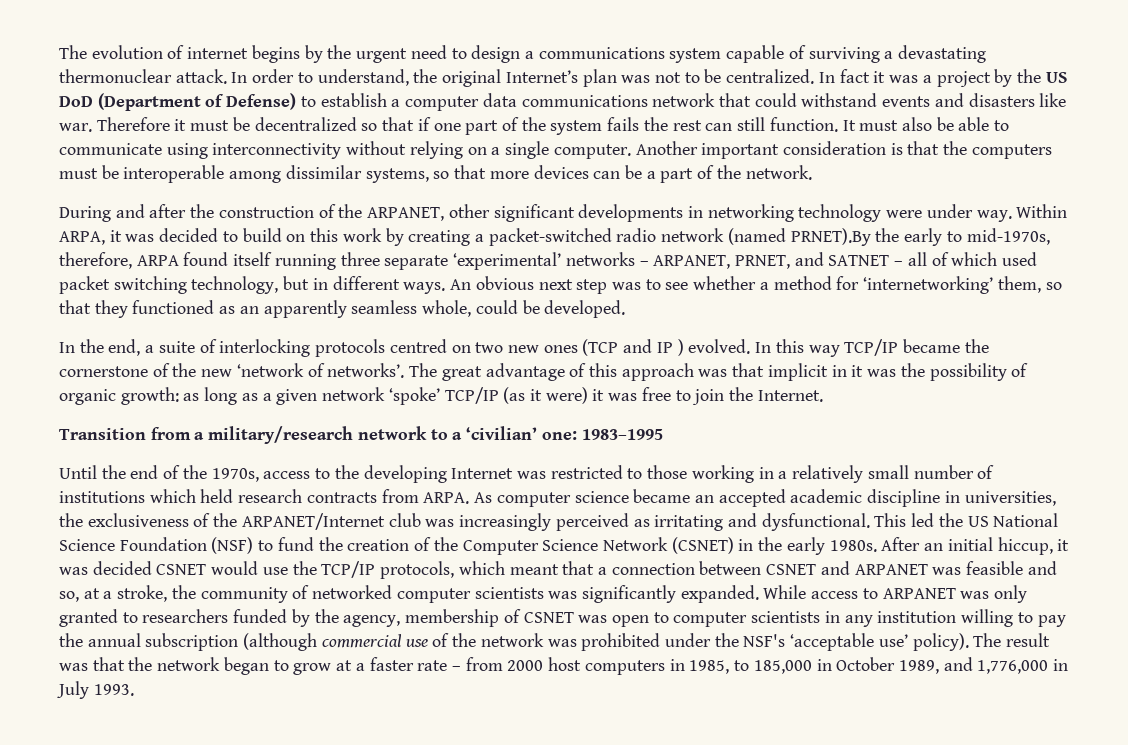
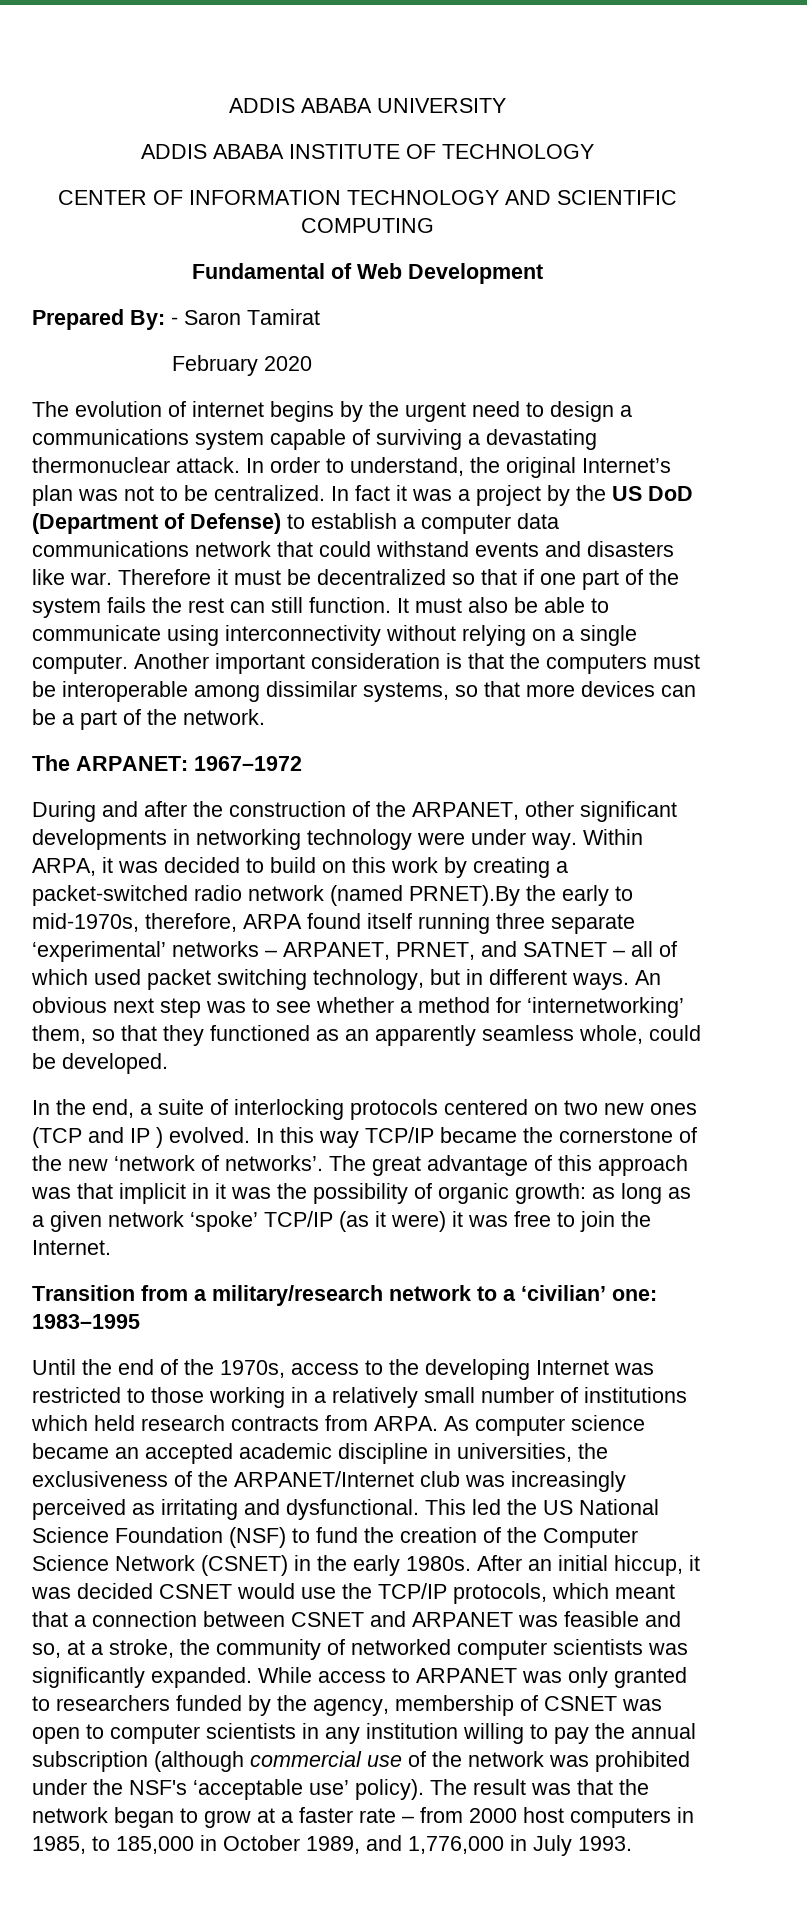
+ ADDIS ABABA UNIVERSITY
+ ADDIS ABABA INSTITUTE OF TECHNOLOGY
+ CENTER OF INFORMATION TECHNOLOGY AND SCIENTIFIC COMPUTING
+ Fundamental of Web Development
+ Prepared By: - Saron Tamirat
+ February 2020
+ The ARPANET: 1967–1972
- In the end, a suite of interlocking protocols centred on two new ones (TCP and IP ) evolved.
+ In the end, a suite of interlocking protocols centered on two new ones (TCP and IP ) evolved.

